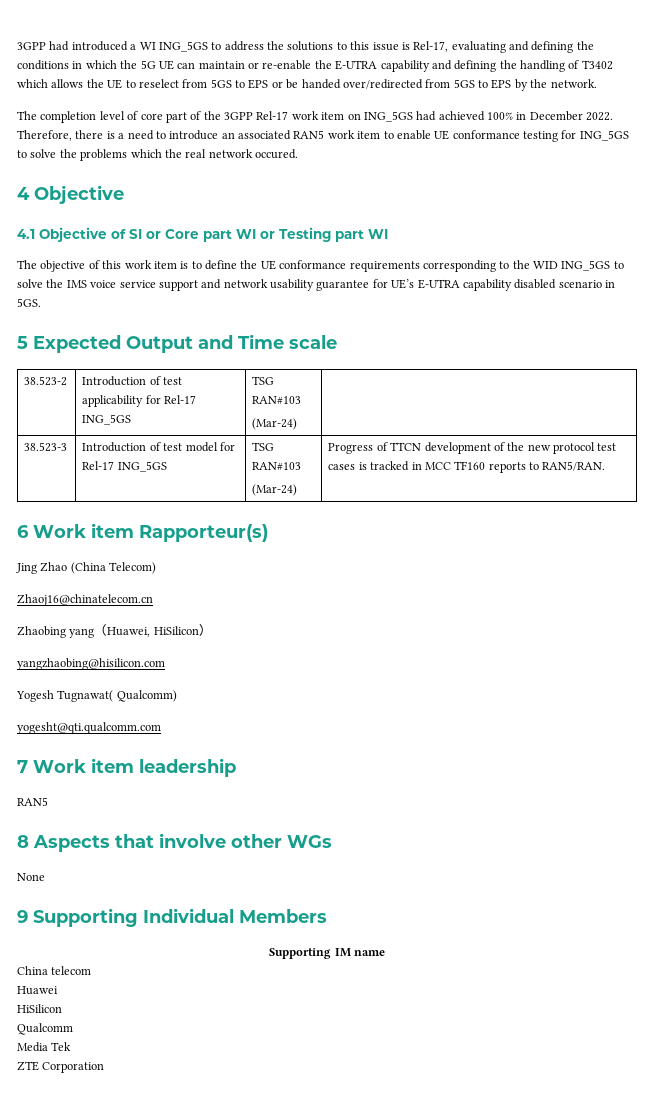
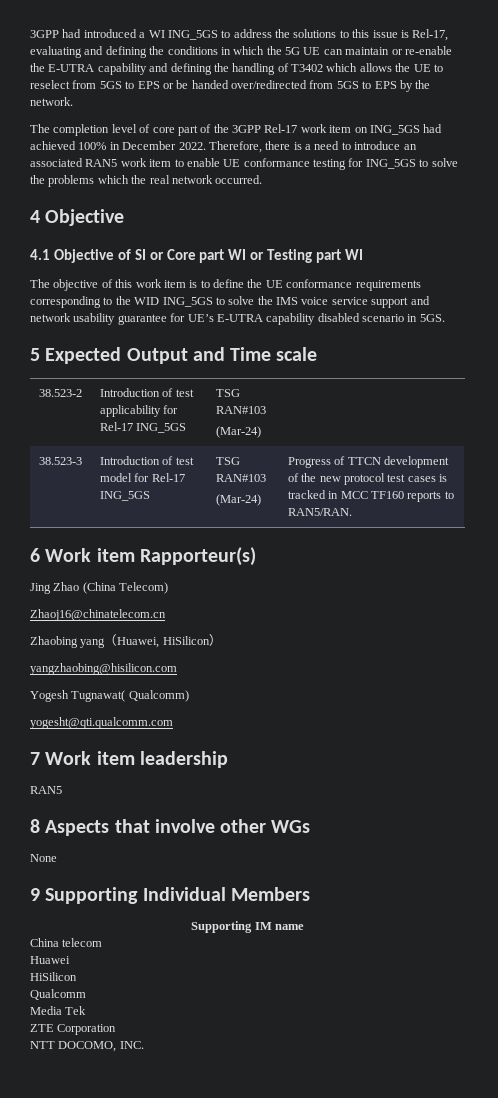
- Therefore, there is a need to introduce an associated RAN5 work item to enable UE conformance testing for ING_5GS to solve the problems which the real network occured.
+ Therefore, there is a need to introduce an associated RAN5 work item to enable UE conformance testing for ING_5GS to solve the problems which the real network occurred.
+ NTT DOCOMO, INC.

